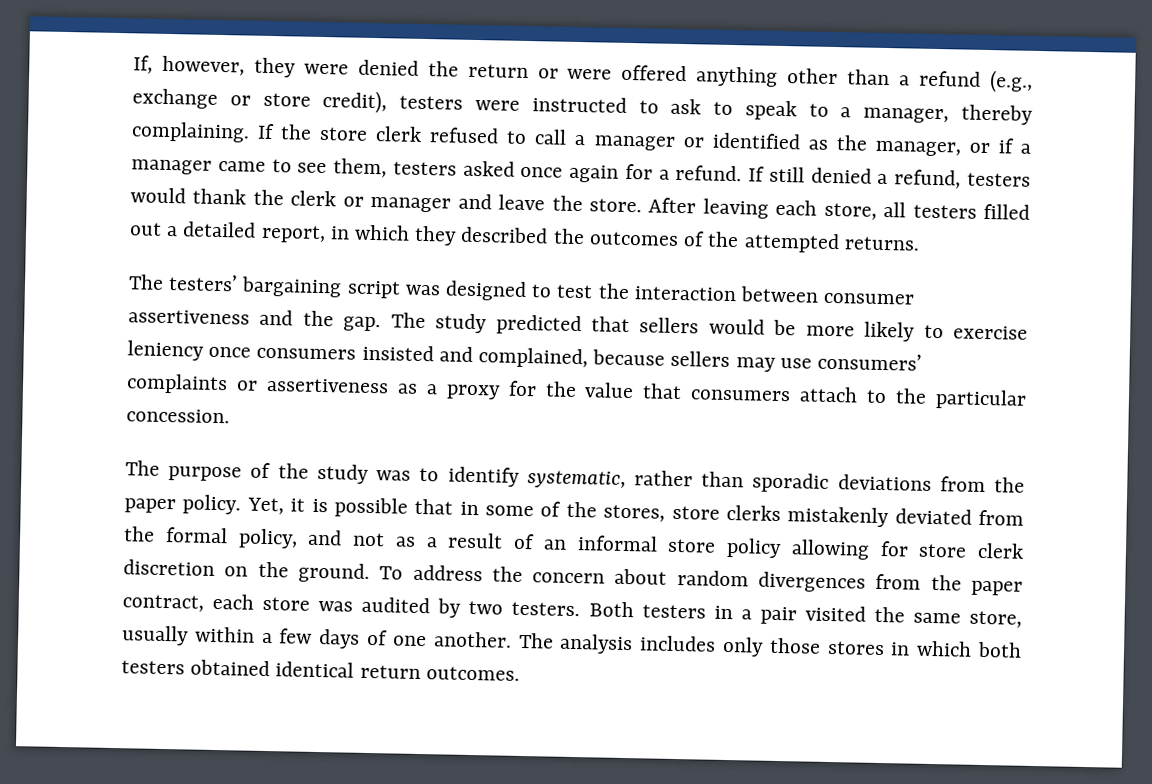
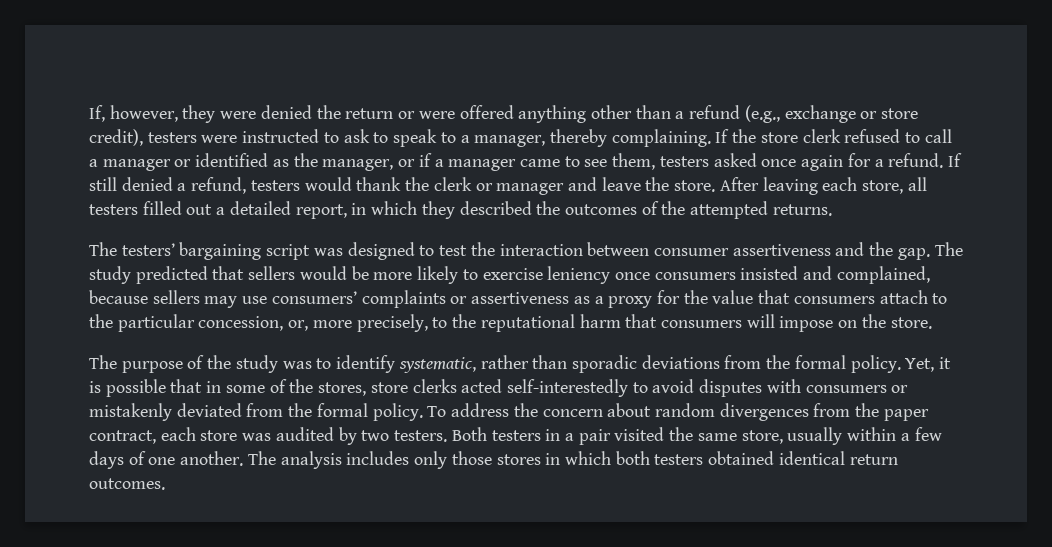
- The study predicted that sellers would be more likely to exercise leniency once consumers insisted and complained, because sellers may use consumers’ complaints or assertiveness as a proxy for the value that consumers attach to the particular concession.
+ The study predicted that sellers would be more likely to exercise leniency once consumers insisted and complained, because sellers may use consumers’ complaints or assertiveness as a proxy for the value that consumers attach to the particular concession, or, more precisely, to the reputational harm that consumers will impose on the store.
- The purpose of the study was to identify systematic, rather than sporadic deviations from the paper policy.
+ The purpose of the study was to identify systematic, rather than sporadic deviations from the formal policy.
- Yet, it is possible that in some of the stores, store clerks mistakenly deviated from the formal policy, and not as a result of an informal store policy allowing for store clerk discretion on the ground.
+ Yet, it is possible that in some of the stores, store clerks acted self-interestedly to avoid disputes with consumers or mistakenly deviated from the formal policy.

